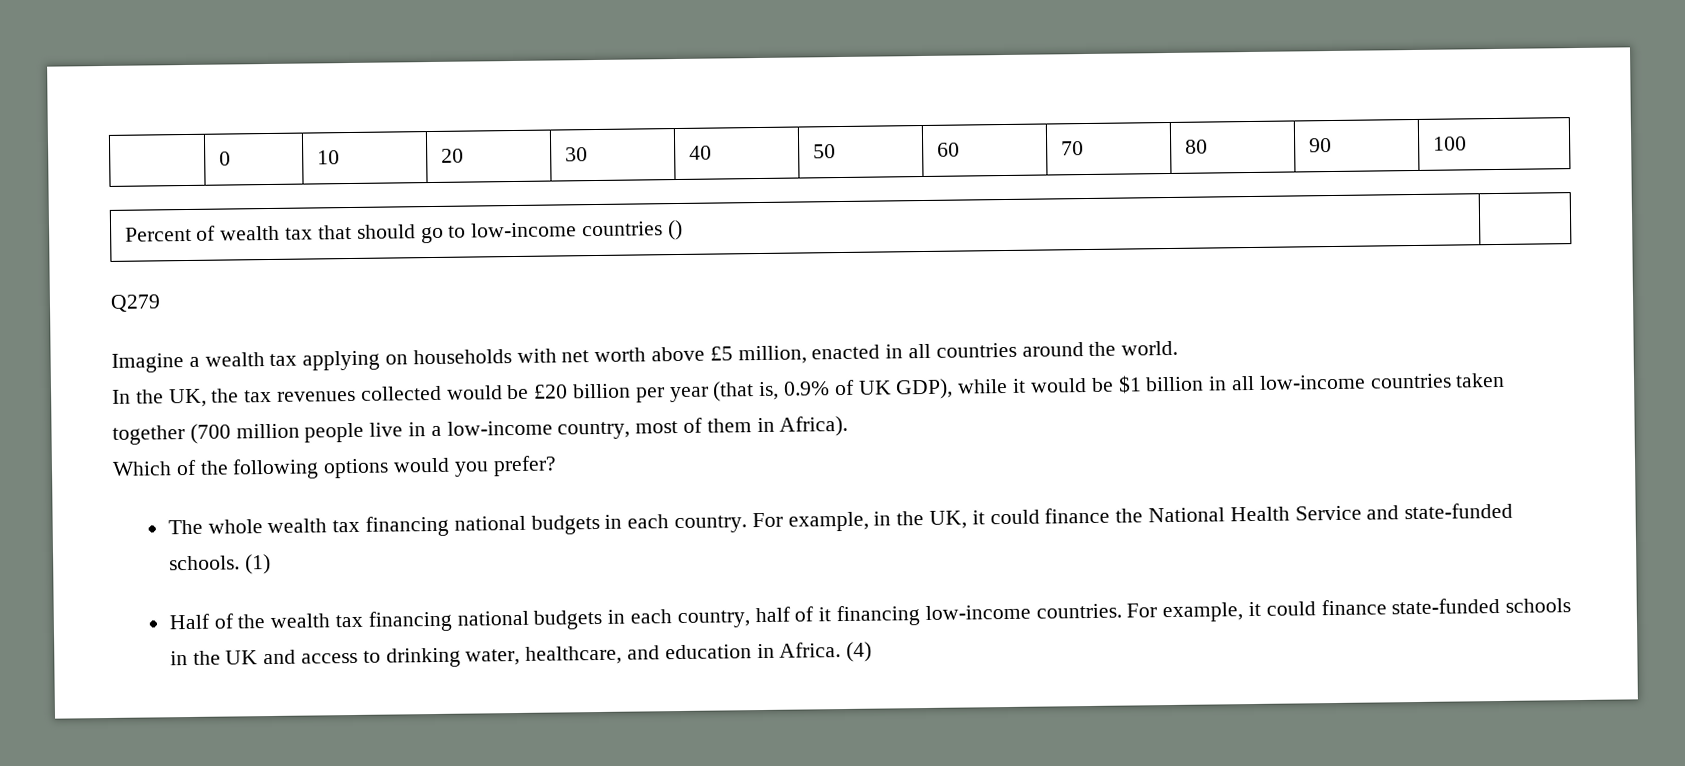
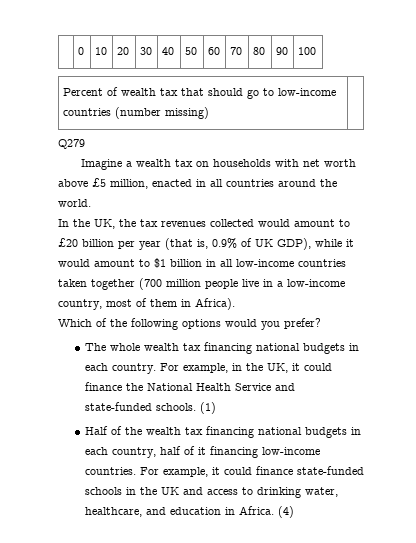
- Percent of wealth tax that should go to low-income countries () |
+ Percent of wealth tax that should go to low-income countries (number missing) |
- Imagine a wealth tax applying on households with net worth above £5 million, enacted in all countries around the world.
+ Imagine a wealth tax on households with net worth above £5 million, enacted in all countries around the world.
- In the UK, the tax revenues collected would be £20 billion per year (that is, 0.9% of UK GDP), while it would be $1 billion in all low-income countries taken together (700 million people live in a low-income country, most of them in Africa).
+ In the UK, the tax revenues collected would amount to £20 billion per year (that is, 0.9% of UK GDP), while it would amount to $1 billion in all low-income countries taken together (700 million people live in a low-income country, most of them in Africa).

